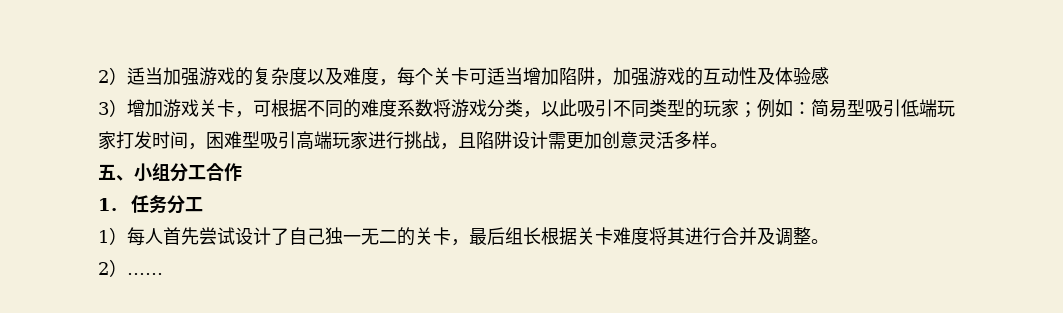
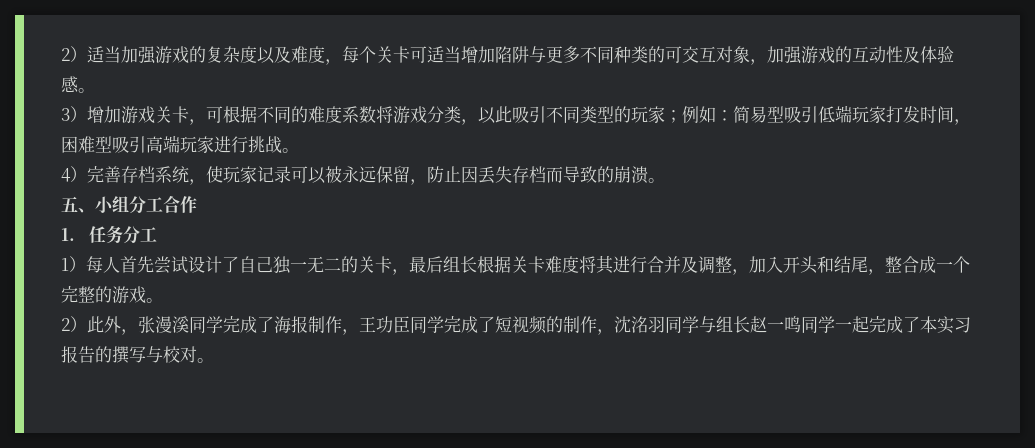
- 2）适当加强游戏的复杂度以及难度，每个关卡可适当增加陷阱，加强游戏的互动性及体验感
+ 2）适当加强游戏的复杂度以及难度，每个关卡可适当增加陷阱与更多不同种类的可交互对象，加强游戏的互动性及体验感。
- 3）增加游戏关卡，可根据不同的难度系数将游戏分类，以此吸引不同类型的玩家；例如：简易型吸引低端玩家打发时间，困难型吸引高端玩家进行挑战，且陷阱设计需更加创意灵活多样。
+ 3）增加游戏关卡，可根据不同的难度系数将游戏分类，以此吸引不同类型的玩家；例如：简易型吸引低端玩家打发时间，困难型吸引高端玩家进行挑战。
+ 4）完善存档系统，使玩家记录可以被永远保留，防止因丢失存档而导致的崩溃。
- 1）每人首先尝试设计了自己独一无二的关卡，最后组长根据关卡难度将其进行合并及调整。
- 2）……
+ 1）每人首先尝试设计了自己独一无二的关卡，最后组长根据关卡难度将其进行合并及调整，加入开头和结尾，整合成一个完整的游戏。
+ 2）此外，张漫溪同学完成了海报制作，王功臣同学完成了短视频的制作，沈洺羽同学与组长赵一鸣同学一起完成了本实习报告的撰写与校对。

